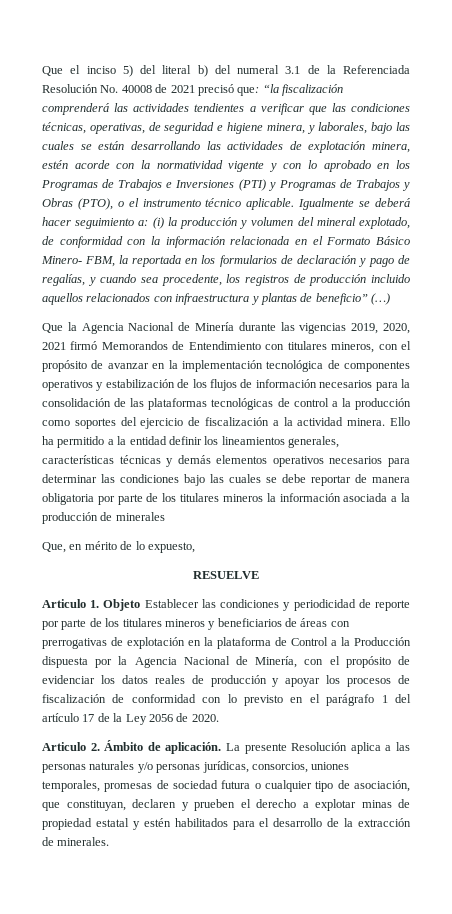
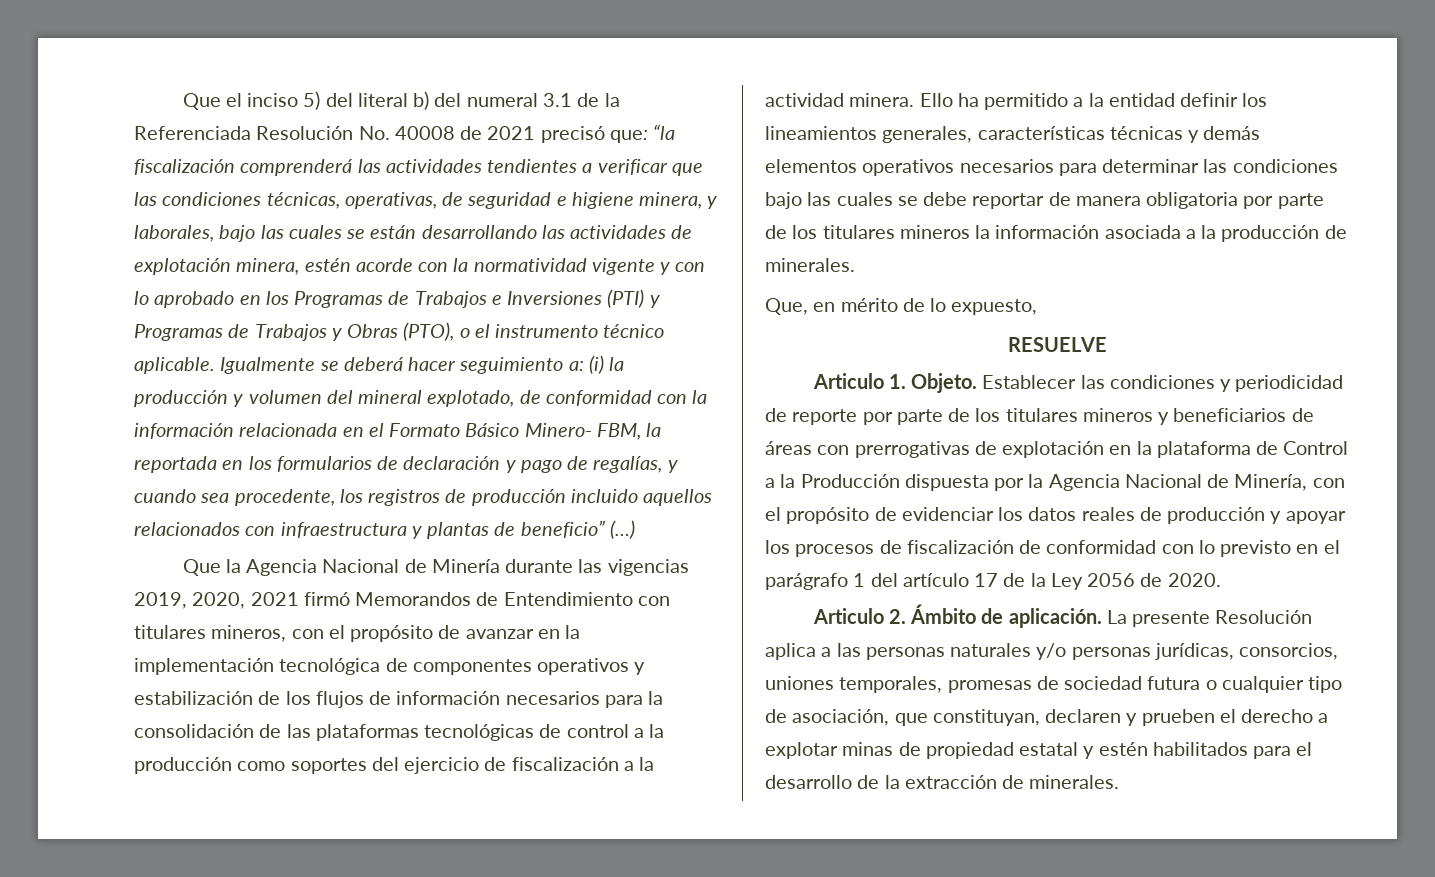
- Ello ha permitido a la entidad definir los lineamientos generales, características técnicas y demás elementos operativos necesarios para determinar las condiciones bajo las cuales se debe reportar de manera obligatoria por parte de los titulares mineros la información asociada a la producción de minerales
+ Ello ha permitido a la entidad definir los lineamientos generales, características técnicas y demás elementos operativos necesarios para determinar las condiciones bajo las cuales se debe reportar de manera obligatoria por parte de los titulares mineros la información asociada a la producción de minerales.
- Articulo 1. Objeto Establecer las condiciones y periodicidad de reporte por parte de los titulares mineros y beneficiarios de áreas con prerrogativas de explotación en la plataforma de Control a la Producción dispuesta por la Agencia Nacional de Minería, con el propósito de evidenciar los datos reales de producción y apoyar los procesos de fiscalización de conformidad con lo previsto en el parágrafo 1 del artículo 17 de la Ley 2056 de 2020.
+ Articulo 1. Objeto. Establecer las condiciones y periodicidad de reporte por parte de los titulares mineros y beneficiarios de áreas con prerrogativas de explotación en la plataforma de Control a la Producción dispuesta por la Agencia Nacional de Minería, con el propósito de evidenciar los datos reales de producción y apoyar los procesos de fiscalización de conformidad con lo previsto en el parágrafo 1 del artículo 17 de la Ley 2056 de 2020.

